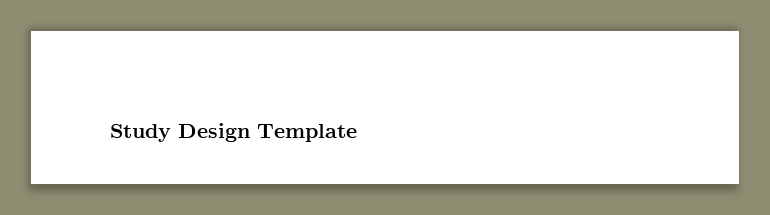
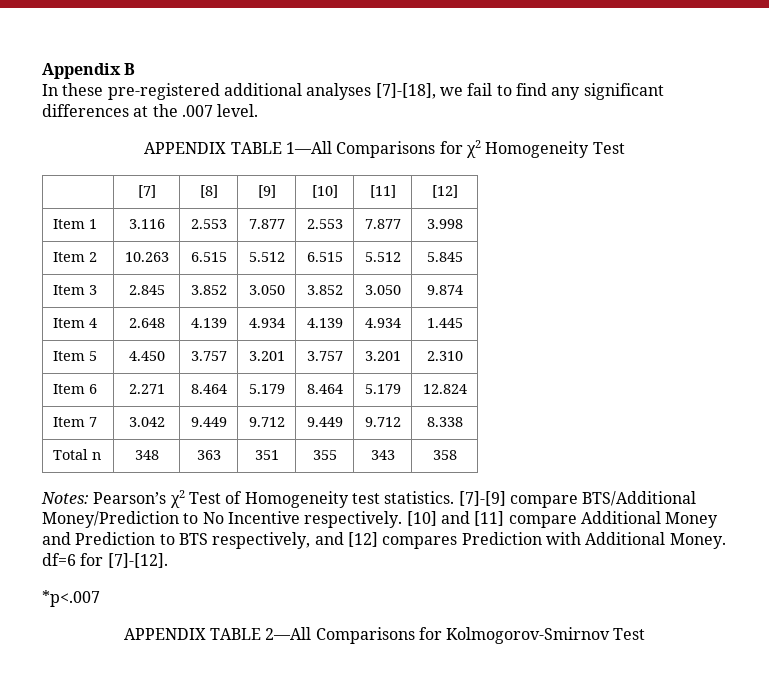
- Study Design Template
+ Appendix B
+ In these pre-registered additional analyses [7]-[18], we fail to find any significant differences at the .007 level.
+ APPENDIX TABLE 1—All Comparisons for χ2 Homogeneity Test
+ | [7] | [8] | [9] | [10] | [11] | [12]
+ Item 1 | 3.116 | 2.553 | 7.877 | 2.553 | 7.877 | 3.998
+ Item 2 | 10.263 | 6.515 | 5.512 | 6.515 | 5.512 | 5.845
+ Item 3 | 2.845 | 3.852 | 3.050 | 3.852 | 3.050 | 9.874
+ Item 4 | 2.648 | 4.139 | 4.934 | 4.139 | 4.934 | 1.445
+ Item 5 | 4.450 | 3.757 | 3.201 | 3.757 | 3.201 | 2.310
+ Item 6 | 2.271 | 8.464 | 5.179 | 8.464 | 5.179 | 12.824
+ Item 7 | 3.042 | 9.449 | 9.712 | 9.449 | 9.712 | 8.338
+ Total n | 348 | 363 | 351 | 355 | 343 | 358
+ Notes: Pearson’s χ2 Test of Homogeneity test statistics. [7]-[9] compare BTS/Additional Money/Prediction to No Incentive respectively. [10] and [11] compare Additional Money and Prediction to BTS respectively, and [12] compares Prediction with Additional Money. df=6 for [7]-[12].
+ *p<.007
+ APPENDIX TABLE 2—All Comparisons for Kolmogorov-Smirnov Test

